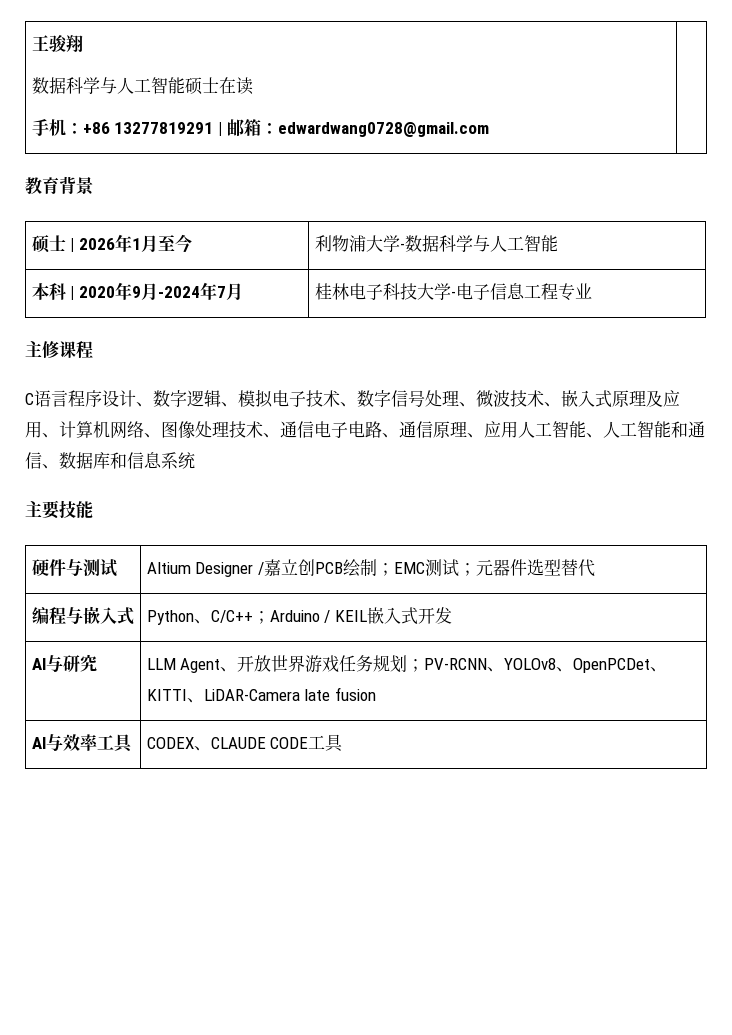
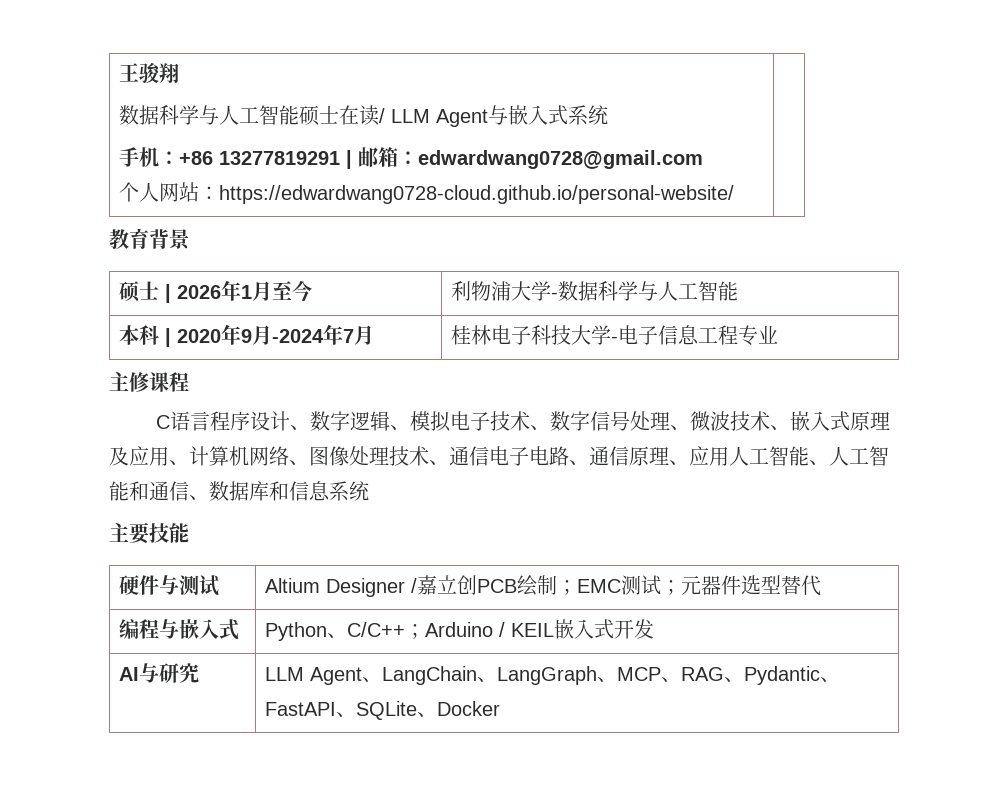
  王骏翔
- 数据科学与人工智能硕士在读
- 手机：+86 13277819291 | 邮箱：edwardwang0728@gmail.com |
+ 数据科学与人工智能硕士在读/ LLM Agent与嵌入式系统
+ 手机：+86 13277819291 | 邮箱：edwardwang0728@gmail.com
+ 个人网站：https://edwardwang0728-cloud.github.io/personal-website/ |
- AI与研究 | LLM Agent、开放世界游戏任务规划；PV-RCNN、YOLOv8、OpenPCDet、KITTI、LiDAR-Camera late fusion
- AI与效率工具 | CODEX、CLAUDE CODE工具
+ AI与研究 | LLM Agent、LangChain、LangGraph、MCP、RAG、Pydantic、FastAPI、SQLite、Docker

